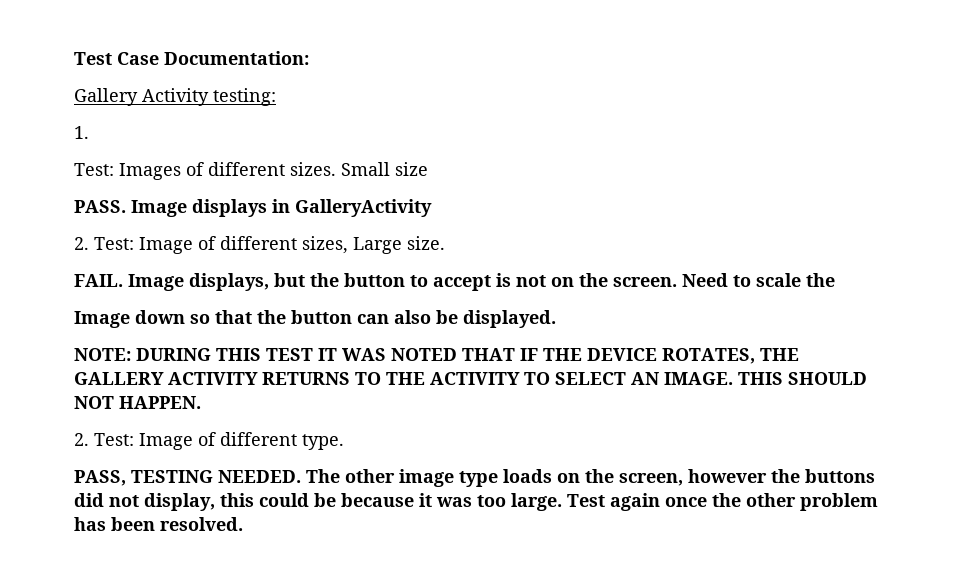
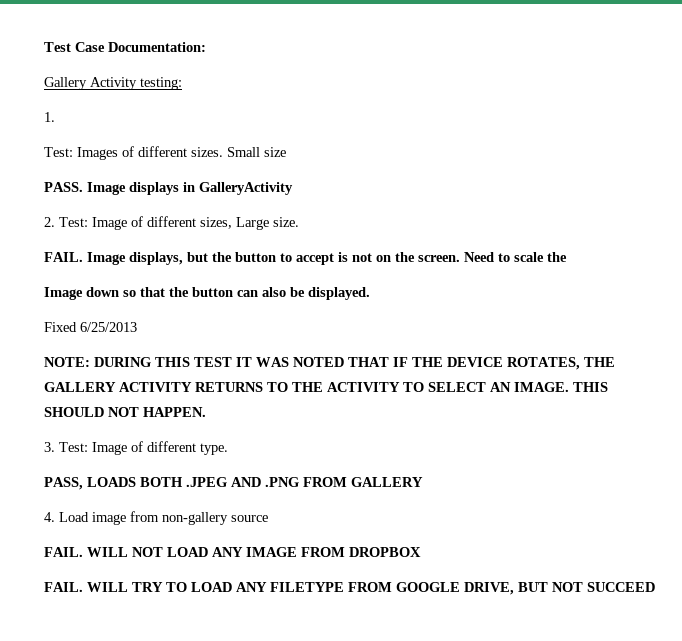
+ Fixed 6/25/2013
- 2. Test: Image of different type.
+ 3. Test: Image of different type.
- PASS, TESTING NEEDED. The other image type loads on the screen, however the buttons did not display, this could be because it was too large. Test again once the other problem has been resolved.
+ PASS, LOADS BOTH .JPEG AND .PNG FROM GALLERY
+ 4. Load image from non-gallery source
+ FAIL. WILL NOT LOAD ANY IMAGE FROM DROPBOX
+ FAIL. WILL TRY TO LOAD ANY FILETYPE FROM GOOGLE DRIVE, BUT NOT SUCCEED

